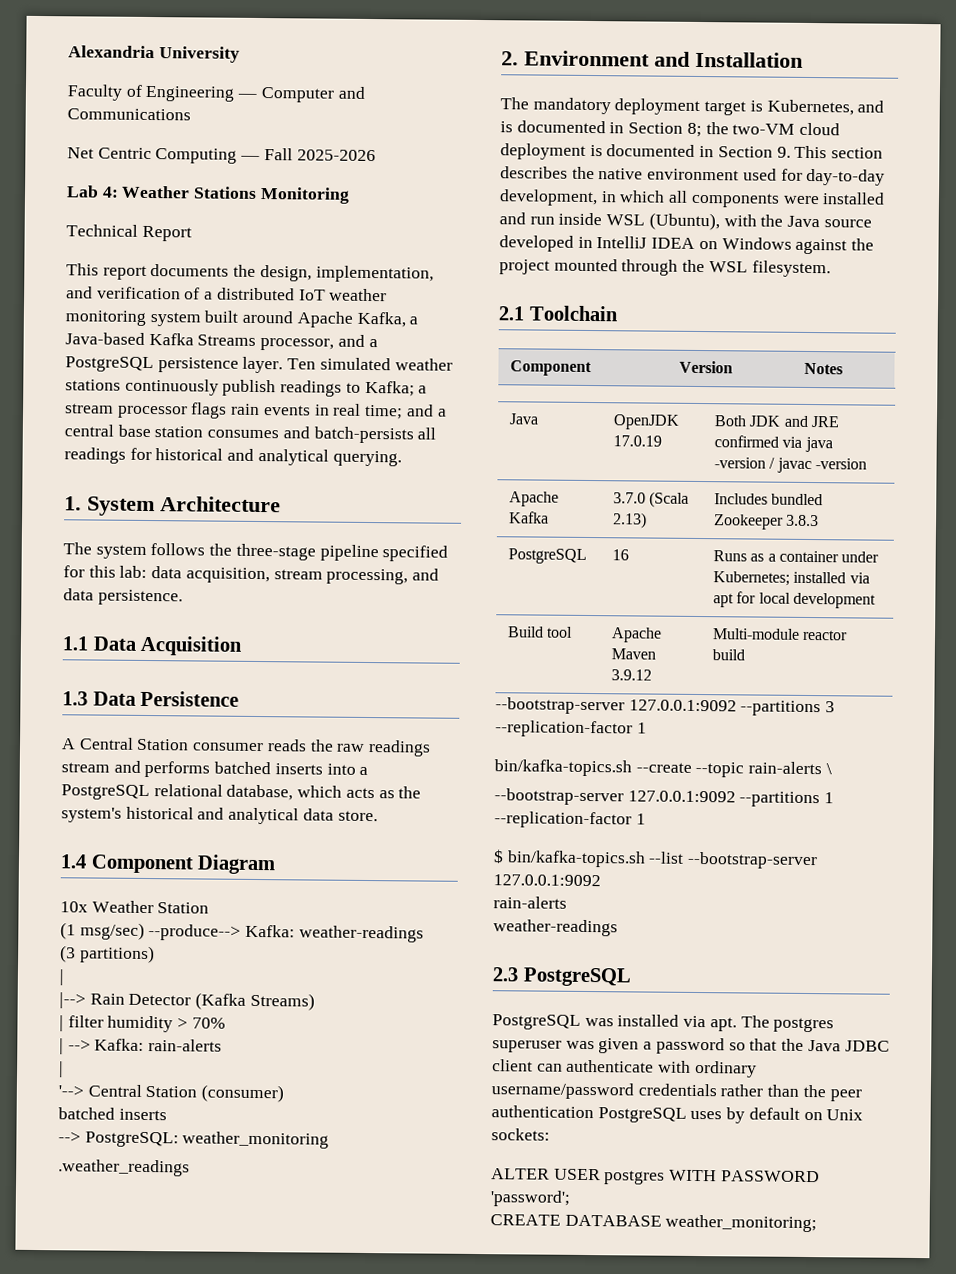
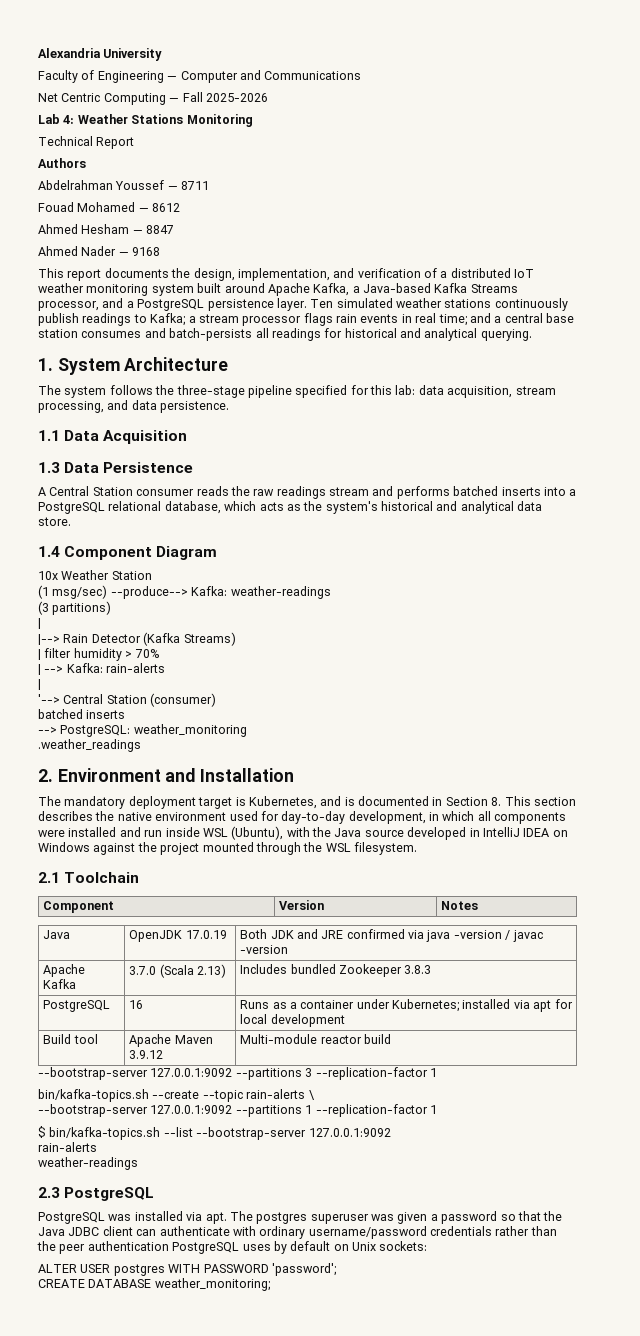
+ Authors
+ Abdelrahman Youssef — 8711
+ Fouad Mohamed — 8612
+ Ahmed Hesham — 8847
+ Ahmed Nader — 9168
- The mandatory deployment target is Kubernetes, and is documented in Section 8; the two-VM cloud deployment is documented in Section 9. This section describes the native environment used for day-to-day development, in which all components were installed and run inside WSL (Ubuntu), with the Java source developed in IntelliJ IDEA on Windows against the project mounted through the WSL filesystem.
+ The mandatory deployment target is Kubernetes, and is documented in Section 8. This section describes the native environment used for day-to-day development, in which all components were installed and run inside WSL (Ubuntu), with the Java source developed in IntelliJ IDEA on Windows against the project mounted through the WSL filesystem.

